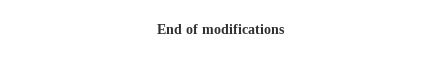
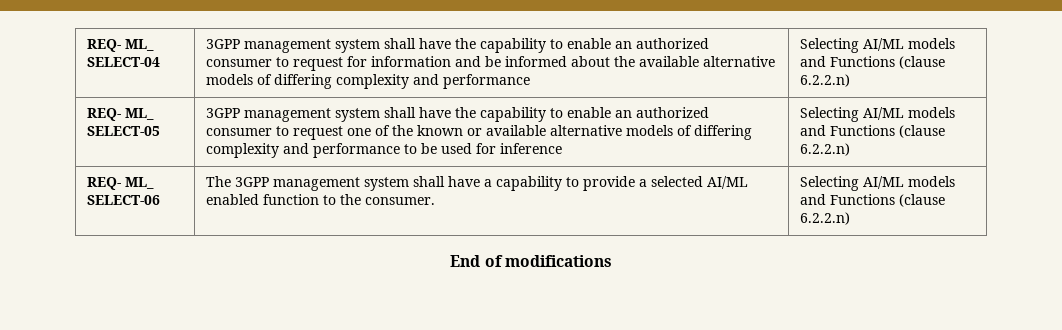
+ REQ- ML_ SELECT-04 | 3GPP management system shall have the capability to enable an authorized consumer to request for information and be informed about the available alternative models of differing complexity and performance | Selecting AI/ML models and Functions (clause 6.2.2.n)
+ REQ- ML_ SELECT-05 | 3GPP management system shall have the capability to enable an authorized consumer to request one of the known or available alternative models of differing complexity and performance to be used for inference | Selecting AI/ML models and Functions (clause 6.2.2.n)
+ REQ- ML_ SELECT-06 | The 3GPP management system shall have a capability to provide a selected AI/ML enabled function to the consumer. | Selecting AI/ML models and Functions (clause 6.2.2.n)

